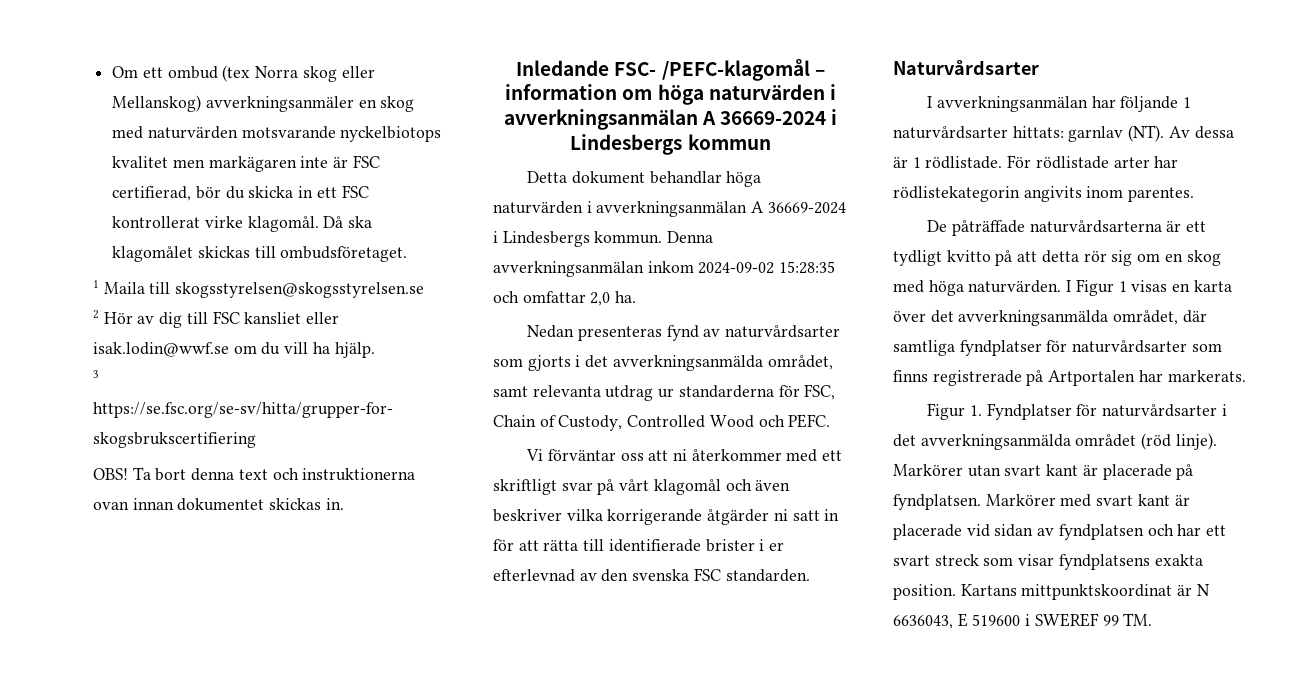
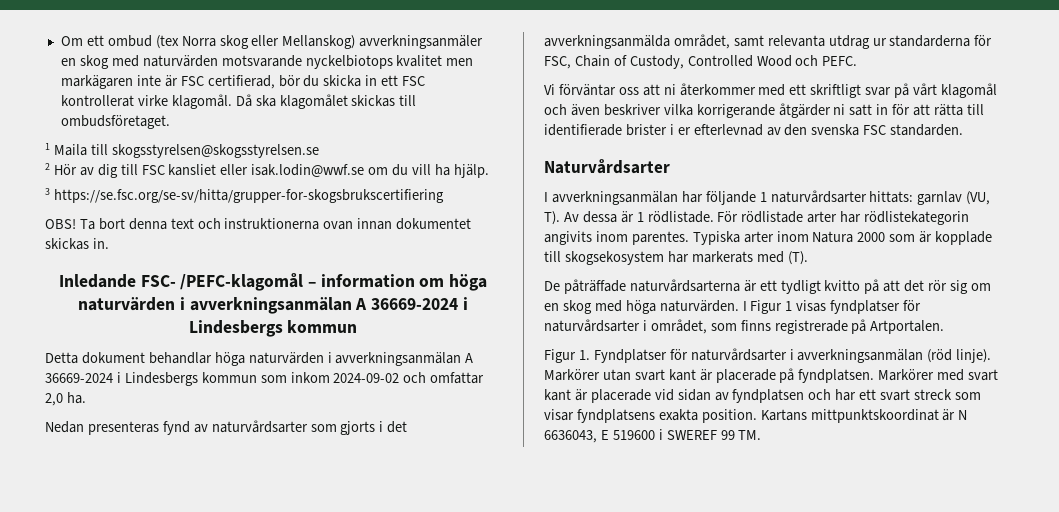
- Detta dokument behandlar höga naturvärden i avverkningsanmälan A 36669-2024 i Lindesbergs kommun. Denna avverkningsanmälan inkom 2024-09-02 15:28:35 och omfattar 2,0 ha.
+ Detta dokument behandlar höga naturvärden i avverkningsanmälan A 36669-2024 i Lindesbergs kommun som inkom 2024-09-02 och omfattar 2,0 ha.
- I avverkningsanmälan har följande 1 naturvårdsarter hittats: garnlav (NT). Av dessa är 1 rödlistade.
+ I avverkningsanmälan har följande 1 naturvårdsarter hittats: garnlav (VU, T). Av dessa är 1 rödlistade.
+ Typiska arter inom Natura 2000 som är kopplade till skogsekosystem har markerats med (T).
- De påträffade naturvårdsarterna är ett tydligt kvitto på att detta rör sig om en skog med höga naturvärden.
+ De påträffade naturvårdsarterna är ett tydligt kvitto på att det rör sig om en skog med höga naturvärden.
- I Figur 1 visas en karta över det avverkningsanmälda området, där samtliga fyndplatser för naturvårdsarter som finns registrerade på Artportalen har markerats.
+ I Figur 1 visas fyndplatser för naturvårdsarter i området, som finns registrerade på Artportalen.
- Figur 1. Fyndplatser för naturvårdsarter i det avverkningsanmälda området (röd linje).
+ Figur 1. Fyndplatser för naturvårdsarter i avverkningsanmälan (röd linje).

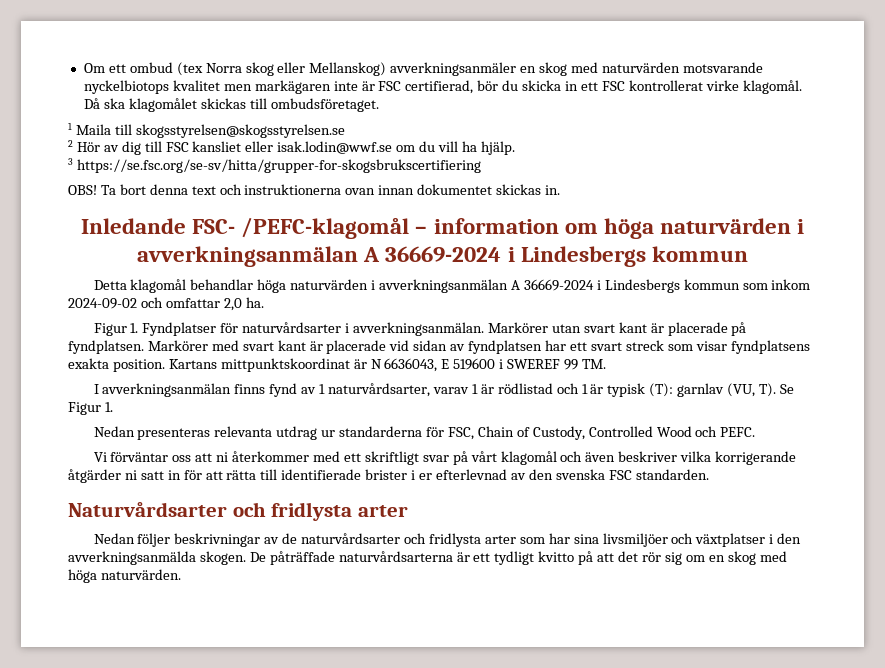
- Detta dokument behandlar höga naturvärden i avverkningsanmälan A 36669-2024 i Lindesbergs kommun som inkom 2024-09-02 och omfattar 2,0 ha.
+ Detta klagomål behandlar höga naturvärden i avverkningsanmälan A 36669-2024 i Lindesbergs kommun som inkom 2024-09-02 och omfattar 2,0 ha.
- Nedan presenteras fynd av naturvårdsarter som gjorts i det avverkningsanmälda området, samt relevanta utdrag ur standarderna för FSC, Chain of Custody, Controlled Wood och PEFC.
+ Figur 1. Fyndplatser för naturvårdsarter i avverkningsanmälan. Markörer utan svart kant är placerade på fyndplatsen. Markörer med svart kant är placerade vid sidan av fyndplatsen har ett svart streck som visar fyndplatsens exakta position. Kartans mittpunktskoordinat är N 6636043, E 519600 i SWEREF 99 TM.
+ I avverkningsanmälan finns fynd av 1 naturvårdsarter, varav 1 är rödlistad och 1 är typisk (T): garnlav (VU, T). Se Figur 1.
+ Nedan presenteras relevanta utdrag ur standarderna för FSC, Chain of Custody, Controlled Wood och PEFC.
- Naturvårdsarter
- I avverkningsanmälan har följande 1 naturvårdsarter hittats: garnlav (VU, T). Av dessa är 1 rödlistade. För rödlistade arter har rödlistekategorin angivits inom parentes. Typiska arter inom Natura 2000 som är kopplade till skogsekosystem har markerats med (T).
- De påträffade naturvårdsarterna är ett tydligt kvitto på att det rör sig om en skog med höga naturvärden. I Figur 1 visas fyndplatser för naturvårdsarter i området, som finns registrerade på Artportalen.
- Figur 1. Fyndplatser för naturvårdsarter i avverkningsanmälan (röd linje). Markörer utan svart kant är placerade på fyndplatsen. Markörer med svart kant är placerade vid sidan av fyndplatsen och har ett svart streck som visar fyndplatsens exakta position. Kartans mittpunktskoordinat är N 6636043, E 519600 i SWEREF 99 TM.
+ Naturvårdsarter och fridlysta arter
+ Nedan följer beskrivningar av de naturvårdsarter och fridlysta arter som har sina livsmiljöer och växtplatser i den avverkningsanmälda skogen. De påträffade naturvårdsarterna är ett tydligt kvitto på att det rör sig om en skog med höga naturvärden.

